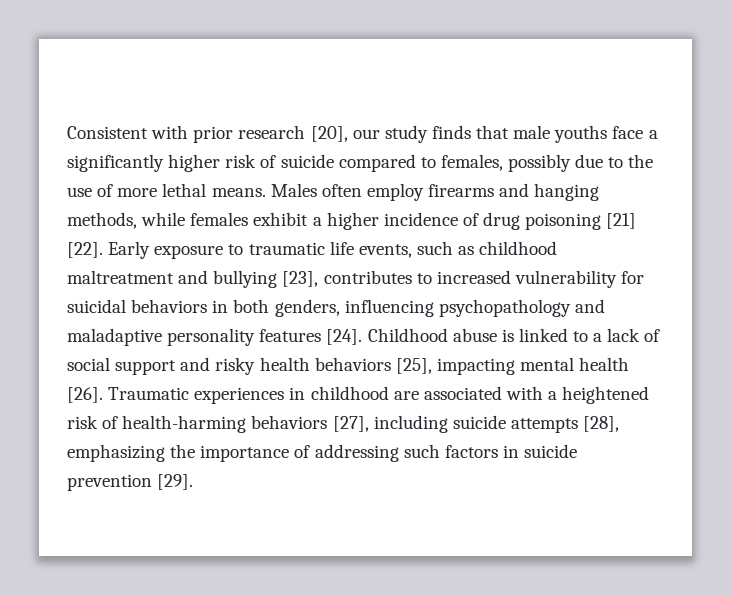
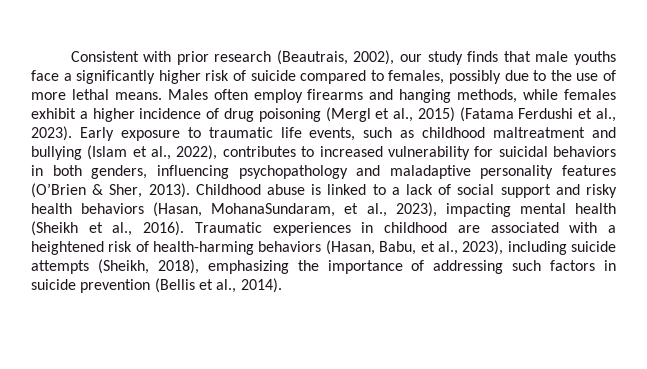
- Consistent with prior research [20], our study finds that male youths face a significantly higher risk of suicide compared to females, possibly due to the use of more lethal means.
+ Consistent with prior research (Beautrais, 2002), our study finds that male youths face a significantly higher risk of suicide compared to females, possibly due to the use of more lethal means.
- Males often employ firearms and hanging methods, while females exhibit a higher incidence of drug poisoning [21] [22].
+ Males often employ firearms and hanging methods, while females exhibit a higher incidence of drug poisoning (Mergl et al., 2015) (Fatama Ferdushi et al., 2023).
- Early exposure to traumatic life events, such as childhood maltreatment and bullying [23], contributes to increased vulnerability for suicidal behaviors in both genders, influencing psychopathology and maladaptive personality features [24].
+ Early exposure to traumatic life events, such as childhood maltreatment and bullying (Islam et al., 2022), contributes to increased vulnerability for suicidal behaviors in both genders, influencing psychopathology and maladaptive personality features (O’Brien & Sher, 2013).
- Childhood abuse is linked to a lack of social support and risky health behaviors [25], impacting mental health [26].
+ Childhood abuse is linked to a lack of social support and risky health behaviors (Hasan, MohanaSundaram, et al., 2023), impacting mental health (Sheikh et al., 2016).
- Traumatic experiences in childhood are associated with a heightened risk of health-harming behaviors [27], including suicide attempts [28], emphasizing the importance of addressing such factors in suicide prevention [29].
+ Traumatic experiences in childhood are associated with a heightened risk of health-harming behaviors (Hasan, Babu, et al., 2023), including suicide attempts (Sheikh, 2018), emphasizing the importance of addressing such factors in suicide prevention (Bellis et al., 2014).

